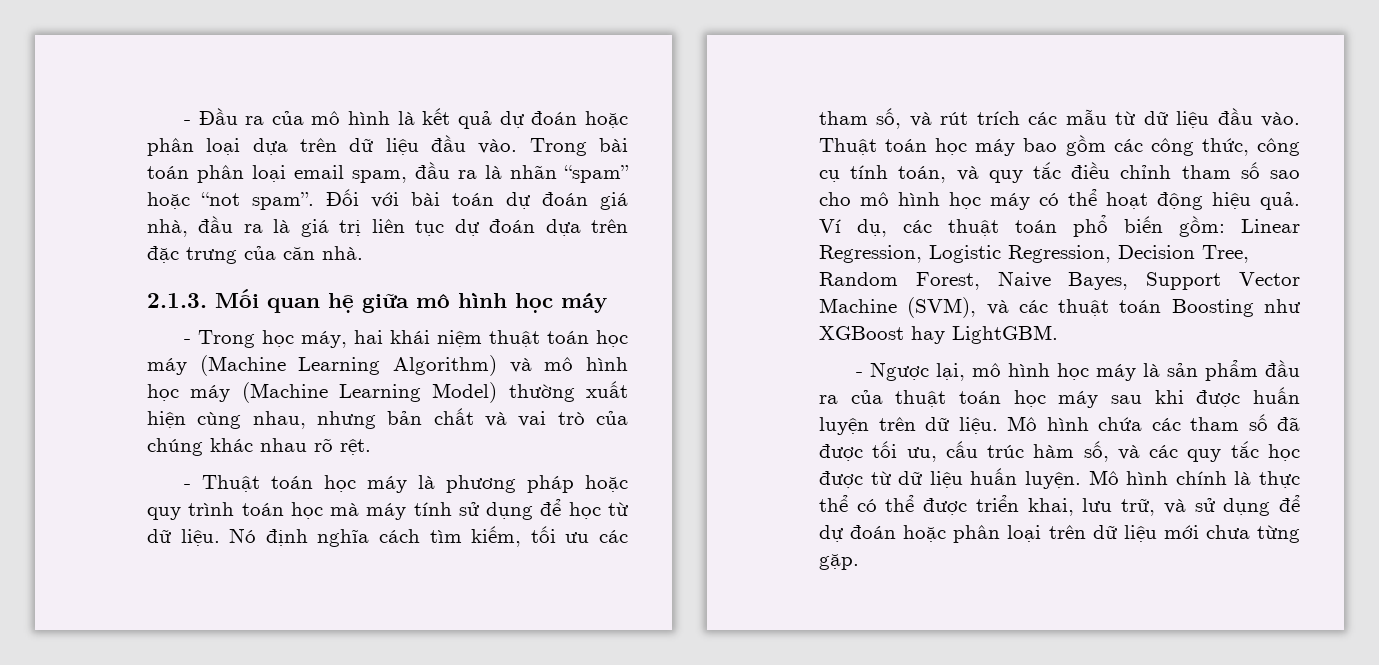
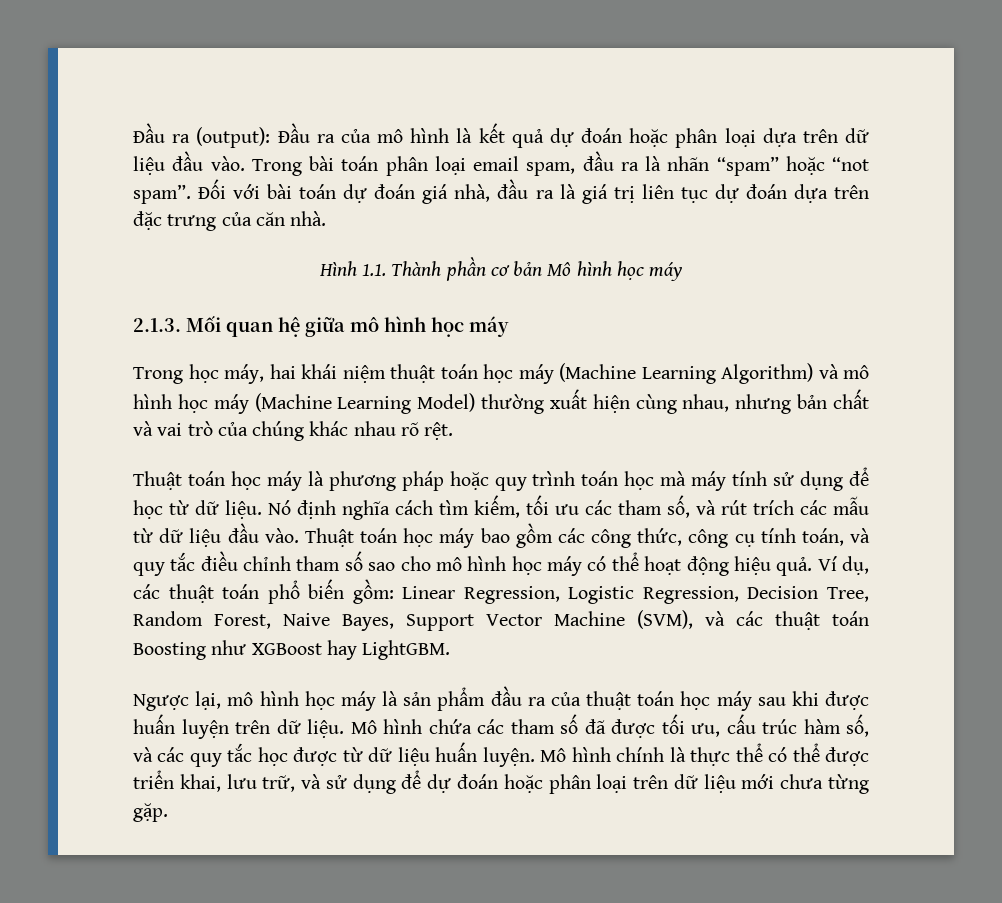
- - Đầu ra của mô hình là kết quả dự đoán hoặc phân loại dựa trên dữ liệu đầu vào.
+ Đầu ra (output): Đầu ra của mô hình là kết quả dự đoán hoặc phân loại dựa trên dữ liệu đầu vào.
+ Hình 1.1. Thành phần cơ bản Mô hình học máy
- - Trong học máy, hai khái niệm thuật toán học máy (Machine Learning Algorithm) và mô hình học máy (Machine Learning Model) thường xuất hiện cùng nhau, nhưng bản chất và vai trò của chúng khác nhau rõ rệt.
+ Trong học máy, hai khái niệm thuật toán học máy (Machine Learning Algorithm) và mô hình học máy (Machine Learning Model) thường xuất hiện cùng nhau, nhưng bản chất và vai trò của chúng khác nhau rõ rệt.
- - Thuật toán học máy là phương pháp hoặc quy trình toán học mà máy tính sử dụng để học từ dữ liệu.
+ Thuật toán học máy là phương pháp hoặc quy trình toán học mà máy tính sử dụng để học từ dữ liệu.
- - Ngược lại, mô hình học máy là sản phẩm đầu ra của thuật toán học máy sau khi được huấn luyện trên dữ liệu.
+ Ngược lại, mô hình học máy là sản phẩm đầu ra của thuật toán học máy sau khi được huấn luyện trên dữ liệu.

